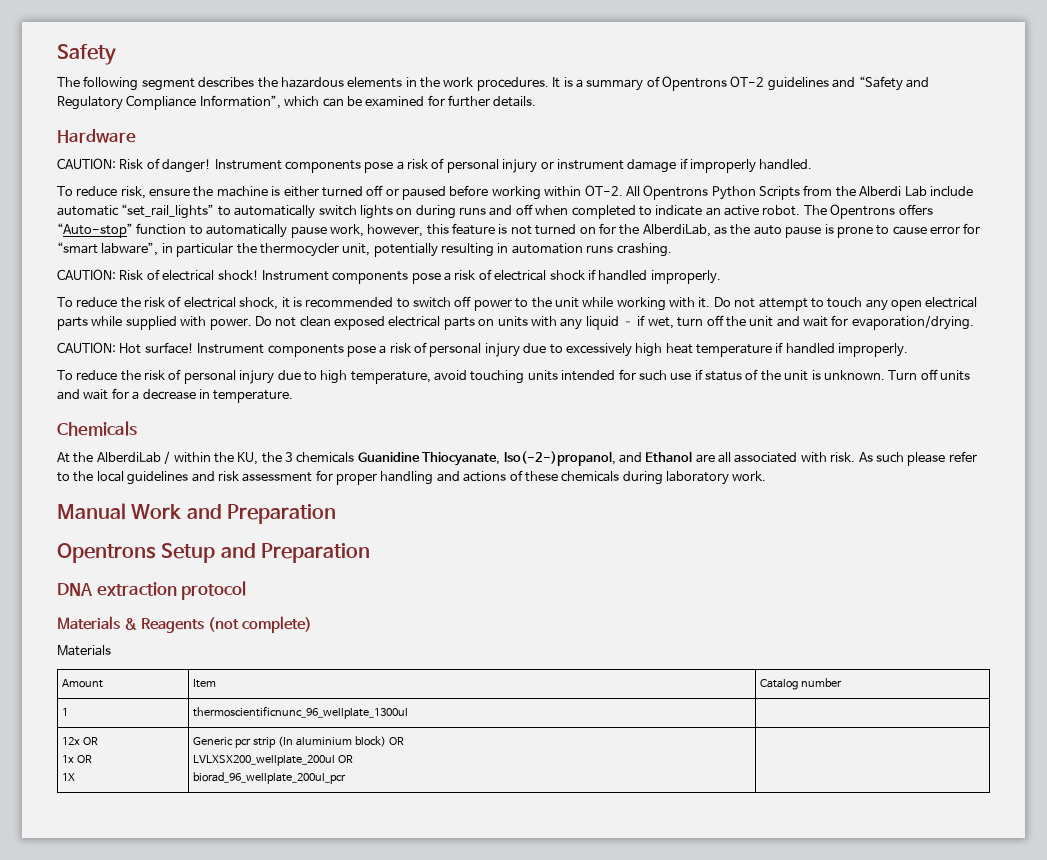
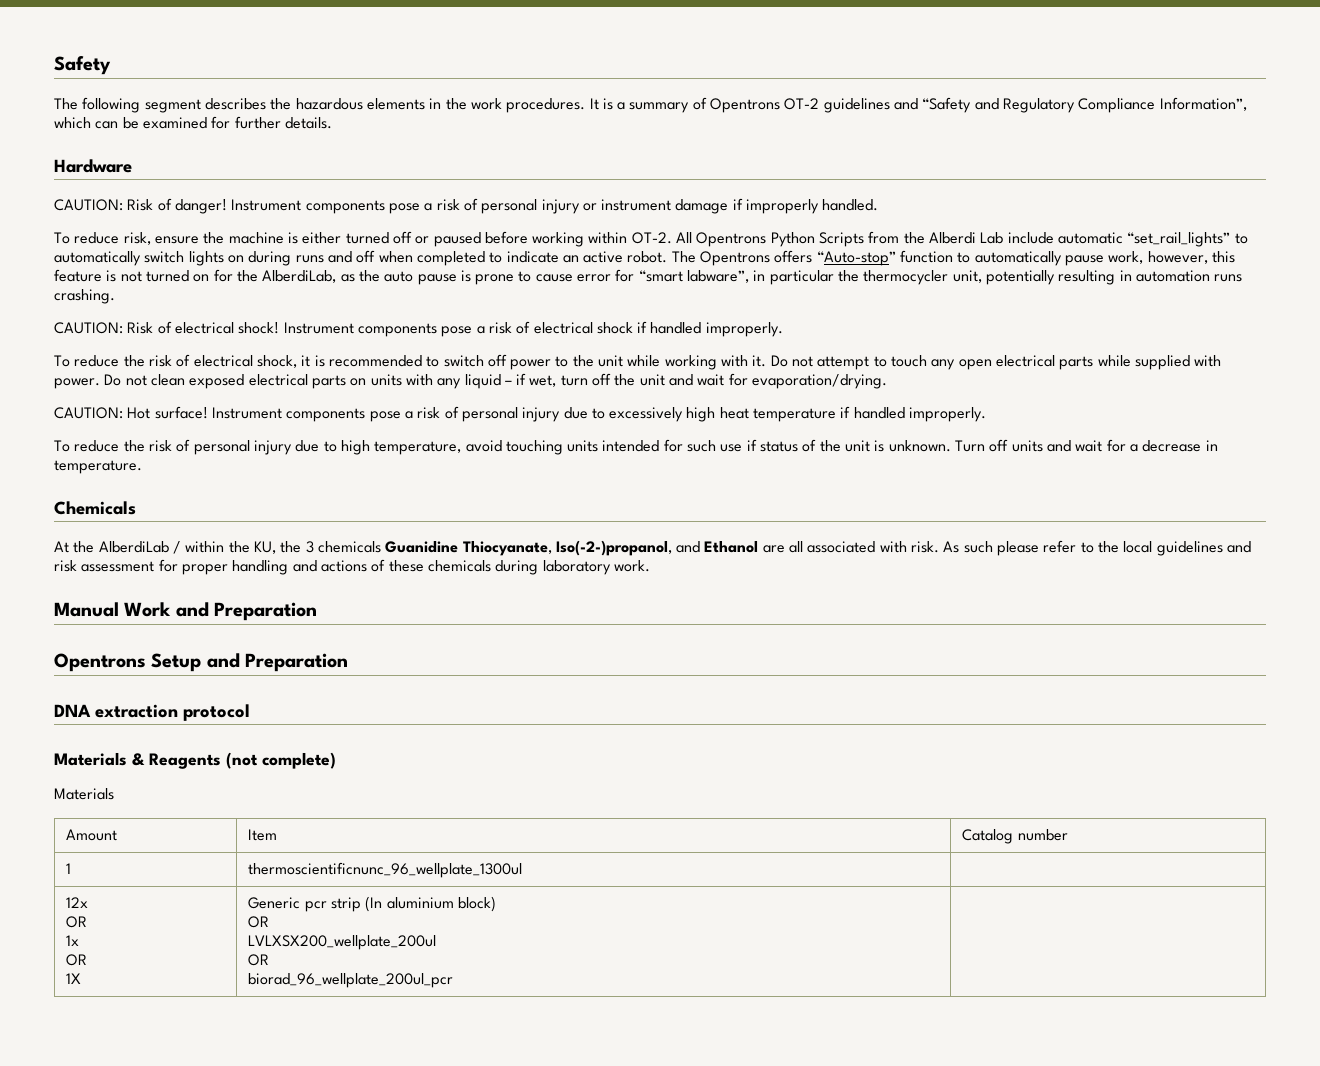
- 12x OR
- 1x OR
- 1X | Generic pcr strip (In aluminium block) OR
- LVLXSX200_wellplate_200ul OR
+ 12x
+ OR
+ 1x
+ OR
+ 1X | Generic pcr strip (In aluminium block)
+ OR
+ LVLXSX200_wellplate_200ul
+ OR

